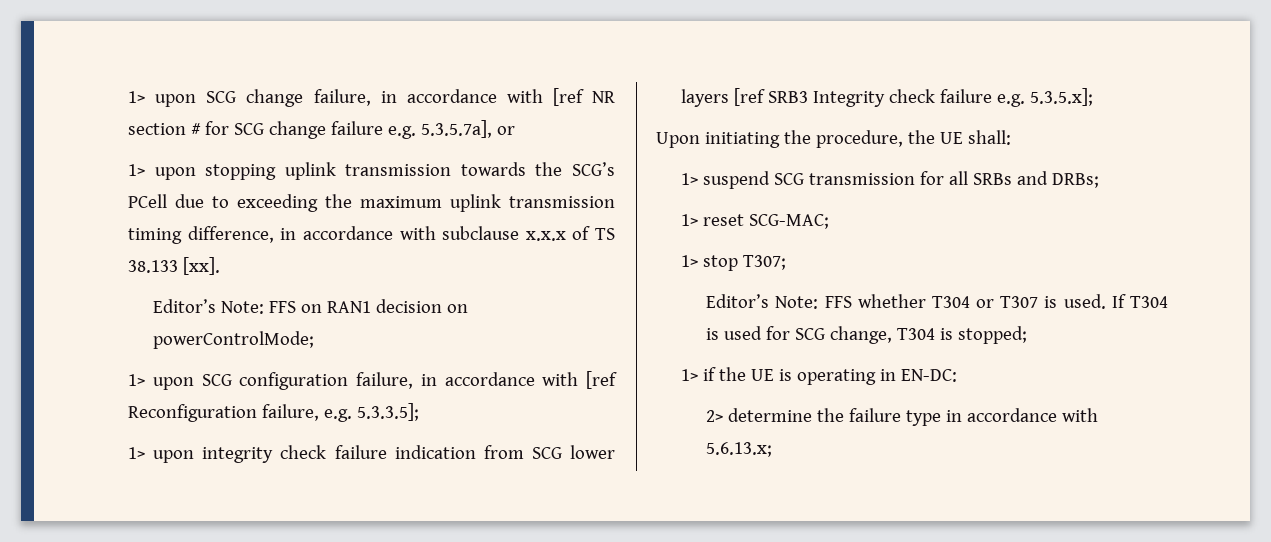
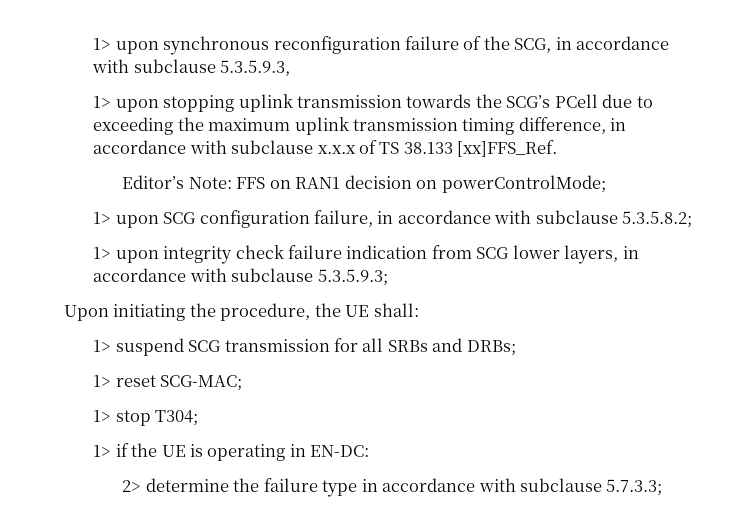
- 1> upon SCG change failure, in accordance with [ref NR section # for SCG change failure e.g. 5.3.5.7a], or
+ 1> upon synchronous reconfiguration failure of the SCG, in accordance with subclause 5.3.5.9.3,
- 1> upon stopping uplink transmission towards the SCG’s PCell due to exceeding the maximum uplink transmission timing difference, in accordance with subclause x.x.x of TS 38.133 [xx].
+ 1> upon stopping uplink transmission towards the SCG’s PCell due to exceeding the maximum uplink transmission timing difference, in accordance with subclause x.x.x of TS 38.133 [xx]FFS_Ref.
- 1> upon SCG configuration failure, in accordance with [ref Reconfiguration failure, e.g. 5.3.3.5];
+ 1> upon SCG configuration failure, in accordance with subclause 5.3.5.8.2;
- 1> upon integrity check failure indication from SCG lower layers [ref SRB3 Integrity check failure e.g. 5.3.5.x];
+ 1> upon integrity check failure indication from SCG lower layers, in accordance with subclause 5.3.5.9.3;
- 1> stop T307;
- Editor’s Note: FFS whether T304 or T307 is used. If T304 is used for SCG change, T304 is stopped;
+ 1> stop T304;
- 2> determine the failure type in accordance with 5.6.13.x;
+ 2> determine the failure type in accordance with subclause 5.7.3.3;

